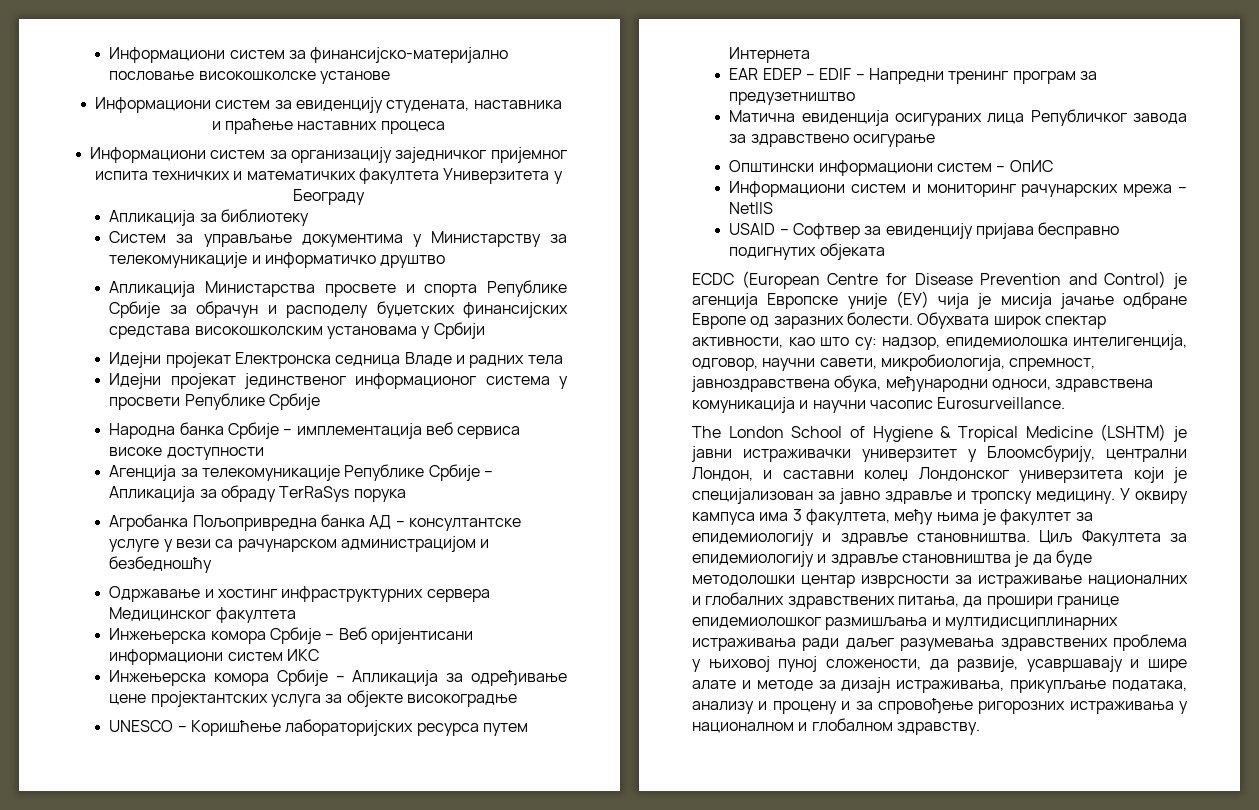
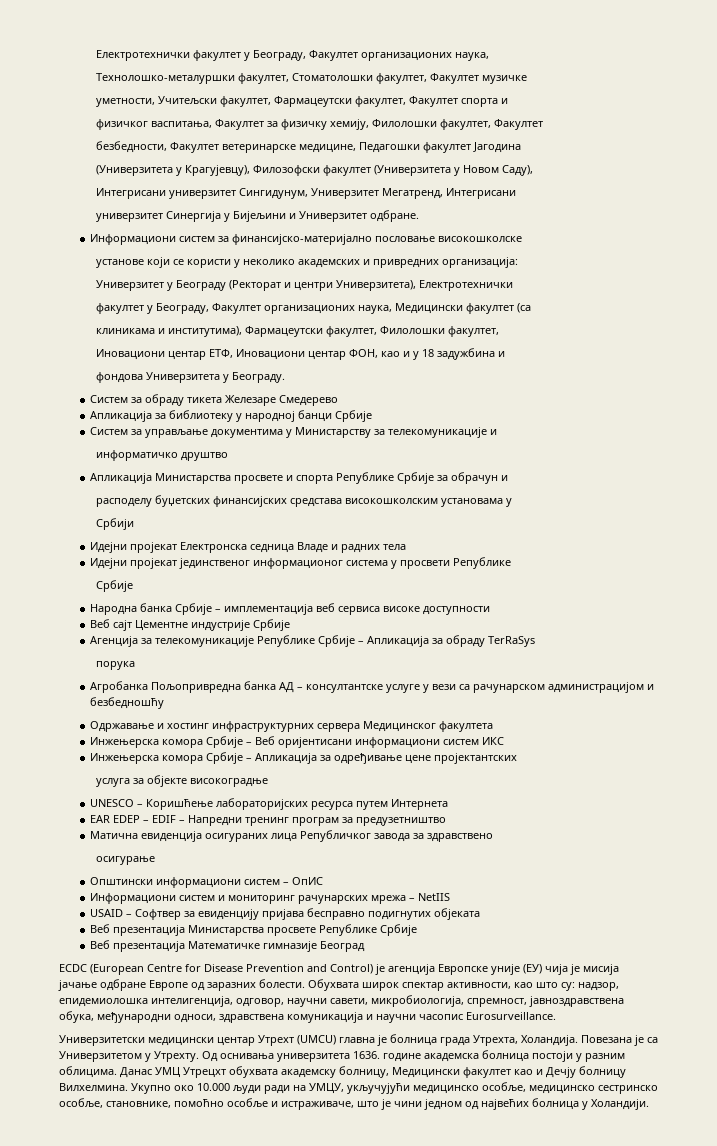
+ Електротехнички факултет у Београду, Факултет организационих наука,
+ Технолошко-металуршки факултет, Стоматолошки факултет, Факултет музичке
+ уметности, Учитељски факултет, Фармацеутски факултет, Факултет спорта и
+ физичког васпитања, Факултет за физичку хемију, Филолошки факултет, Факултет
+ безбедности, Факултет ветеринарске медицине, Педагошки факултет Јагодина
+ (Универзитета у Крагујевцу), Филозофски факултет (Универзитета у Новом Саду),
+ Интегрисани универзитет Сингидунум, Универзитет Мегатренд, Интегрисани
+ универзитет Синергија у Бијељини и Универзитет одбране.
- Информациони систем за финансијско-материјално пословање високошколске установе
- Информациони систем за евиденцију студената, наставника и праћење наставних процеса
- Информациони систем за организацију заједничког пријемног испита техничких и математичких факултета Универзитета у Београду
+ Информациони систем за финансијско-материјално пословање високошколске
+ установе који се користи у неколико академских и привредних организација:
+ Универзитет у Београду (Ректорат и центри Универзитета), Електротехнички
+ факултет у Београду, Факултет организационих наука, Медицински факултет (са
+ клиникама и институтима), Фармацеутски факултет, Филолошки факултет,
+ Иновациони центар ЕТФ, Иновациони центар ФОН, као и у 18 задужбина и
+ фондова Универзитета у Београду.
+ Систем за обраду тикета Железаре Смедерево
- Апликација за библиотеку
+ Апликација за библиотеку у народној банци Србије
- Систем за управљање документима у Министарству за телекомуникације и информатичко друштво
+ Систем за управљање документима у Министарству за телекомуникације и
+ информатичко друштво
- Апликација Министарства просвете и спорта Републике Србије за обрачун и расподелу буџетских финансијских средстава високошколским установама у Србији
+ Апликација Министарства просвете и спорта Републике Србије за обрачун и
+ расподелу буџетских финансијских средстава високошколским установама у
+ Србији
- Идејни пројекат јединственог информационог система у просвети Републике Србије
+ Идејни пројекат јединственог информационог система у просвети Републике
+ Србије
+ Веб сајт Цементне индустрије Србије
- Агенција за телекомуникације Републике Србије – Апликација за обраду TerRaSys порука
+ Агенција за телекомуникације Републике Србије – Апликација за обраду TerRaSys
+ порука
- Инжењерска комора Србије – Апликација за одређивање цене пројектантских услуга за објекте високоградње
+ Инжењерска комора Србије – Апликација за одређивање цене пројектантских
+ услуга за објекте високоградње
- Матична евиденција осигураних лица Републичког завода за здравствено осигурање
+ Матична евиденција осигураних лица Републичког завода за здравствено
+ осигурање
+ Веб презентација Министарства просвете Републике Србије
+ Веб презентација Математичке гимназије Београд
- The London School of Hygiene & Tropical Medicine (LSHTM) је јавни истраживачки универзитет у Блоомсбурију, централни Лондон, и саставни колеџ Лондонског универзитета који је специјализован за јавно здравље и тропску медицину. У оквиру кампуса има 3 факултета, међу њима је факултет за епидемиологију и здравље становништва. Циљ Факултета за епидемиологију и здравље становништва је да буде методолошки центар изврсности за истраживање националних и глобалних здравствених питања, да прошири границе епидемиолошког размишљања и мултидисциплинарних истраживања ради даљег разумевања здравствених проблема у њиховој пуној сложености, да развије, усавршавају и шире алате и методе за дизајн истраживања, прикупљање података, анализу и процену и за спровођење ригорозних истраживања у националном и глобалном здравству.
+ Универзитетски медицински центар Утрехт (UMCU) главна је болница града Утрехта, Холандија. Повезана је са Универзитетом у Утрехту. Од оснивања универзитета 1636. године академска болница постоји у разним облицима. Данас УМЦ Утрецхт обухвата академску болницу, Медицински факултет као и Дечју болницу Вилхелмина. Укупно око 10.000 људи ради на УМЦУ, укључујући медицинско особље, медицинско сестринско особље, становнике, помоћно особље и истраживаче, што је чини једном од највећих болница у Холандији.

